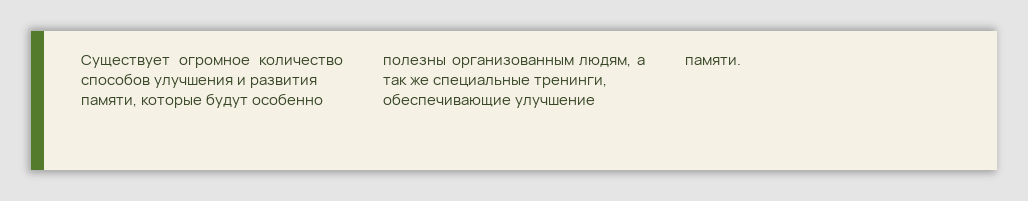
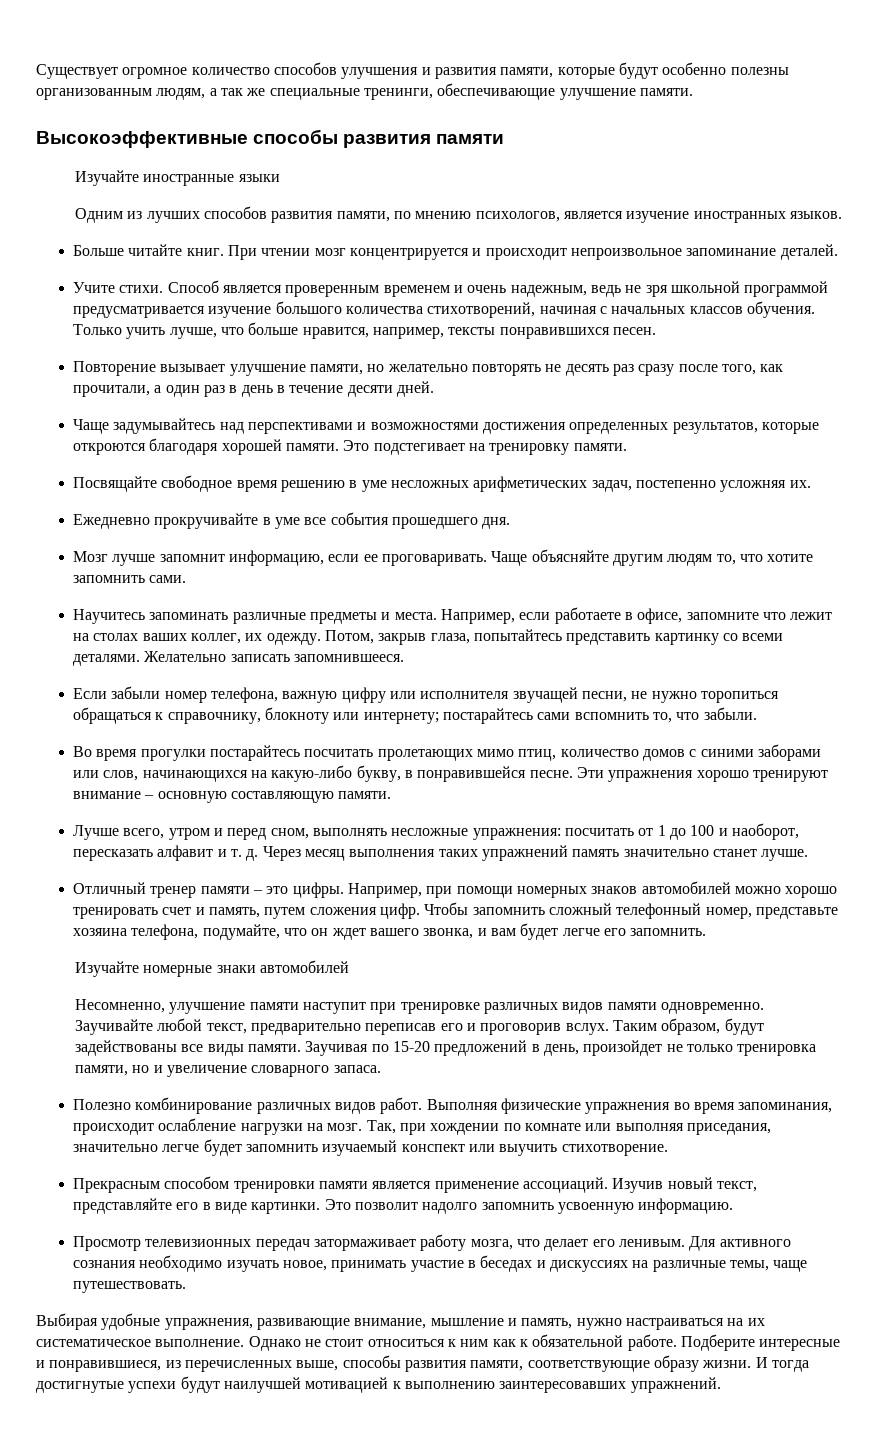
+ Высокоэффективные способы развития памяти
+ Изучайте иностранные языки
+ Одним из лучших способов развития памяти, по мнению психологов, является изучение иностранных языков.
+ Больше читайте книг. При чтении мозг концентрируется и происходит непроизвольное запоминание деталей.
+ Учите стихи. Способ является проверенным временем и очень надежным, ведь не зря школьной программой предусматривается изучение большого количества стихотворений, начиная с начальных классов обучения. Только учить лучше, что больше нравится, например, тексты понравившихся песен.
+ Повторение вызывает улучшение памяти, но желательно повторять не десять раз сразу после того, как прочитали, а один раз в день в течение десяти дней.
+ Чаще задумывайтесь над перспективами и возможностями достижения определенных результатов, которые откроются благодаря хорошей памяти. Это подстегивает на тренировку памяти.
+ Посвящайте свободное время решению в уме несложных арифметических задач, постепенно усложняя их.
+ Ежедневно прокручивайте в уме все события прошедшего дня.
+ Мозг лучше запомнит информацию, если ее проговаривать. Чаще объясняйте другим людям то, что хотите запомнить сами.
+ Научитесь запоминать различные предметы и места. Например, если работаете в офисе, запомните что лежит на столах ваших коллег, их одежду. Потом, закрыв глаза, попытайтесь представить картинку со всеми деталями. Желательно записать запомнившееся.
+ Если забыли номер телефона, важную цифру или исполнителя звучащей песни, не нужно торопиться обращаться к справочнику, блокноту или интернету; постарайтесь сами вспомнить то, что забыли.
+ Во время прогулки постарайтесь посчитать пролетающих мимо птиц, количество домов с синими заборами или слов, начинающихся на какую-либо букву, в понравившейся песне. Эти упражнения хорошо тренируют внимание – основную составляющую памяти.
+ Лучше всего, утром и перед сном, выполнять несложные упражнения: посчитать от 1 до 100 и наоборот, пересказать алфавит и т. д. Через месяц выполнения таких упражнений память значительно станет лучше.
+ Отличный тренер памяти – это цифры. Например, при помощи номерных знаков автомобилей можно хорошо тренировать счет и память, путем сложения цифр. Чтобы запомнить сложный телефонный номер, представьте хозяина телефона, подумайте, что он ждет вашего звонка, и вам будет легче его запомнить.
+ Изучайте номерные знаки автомобилей
+ Несомненно, улучшение памяти наступит при тренировке различных видов памяти одновременно. Заучивайте любой текст, предварительно переписав его и проговорив вслух. Таким образом, будут задействованы все виды памяти. Заучивая по 15-20 предложений в день, произойдет не только тренировка памяти, но и увеличение словарного запаса.
+ Полезно комбинирование различных видов работ. Выполняя физические упражнения во время запоминания, происходит ослабление нагрузки на мозг. Так, при хождении по комнате или выполняя приседания, значительно легче будет запомнить изучаемый конспект или выучить стихотворение.
+ Прекрасным способом тренировки памяти является применение ассоциаций. Изучив новый текст, представляйте его в виде картинки. Это позволит надолго запомнить усвоенную информацию.
+ Просмотр телевизионных передач затормаживает работу мозга, что делает его ленивым. Для активного сознания необходимо изучать новое, принимать участие в беседах и дискуссиях на различные темы, чаще путешествовать.
+ Выбирая удобные упражнения, развивающие внимание, мышление и память, нужно настраиваться на их систематическое выполнение. Однако не стоит относиться к ним как к обязательной работе. Подберите интересные и понравившиеся, из перечисленных выше, способы развития памяти, соответствующие образу жизни. И тогда достигнутые успехи будут наилучшей мотивацией к выполнению заинтересовавших упражнений.

